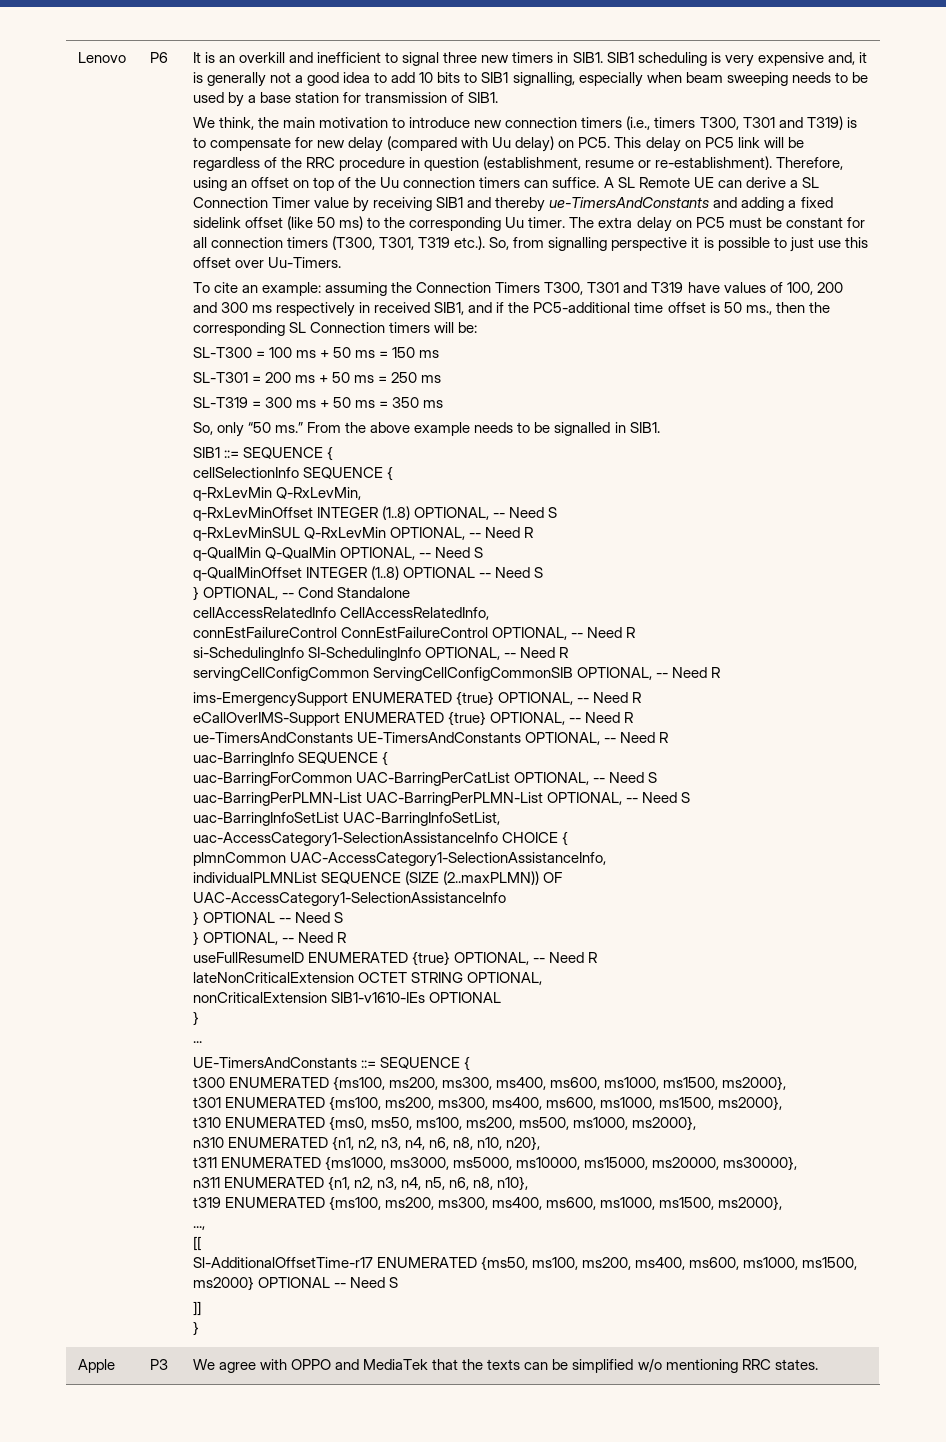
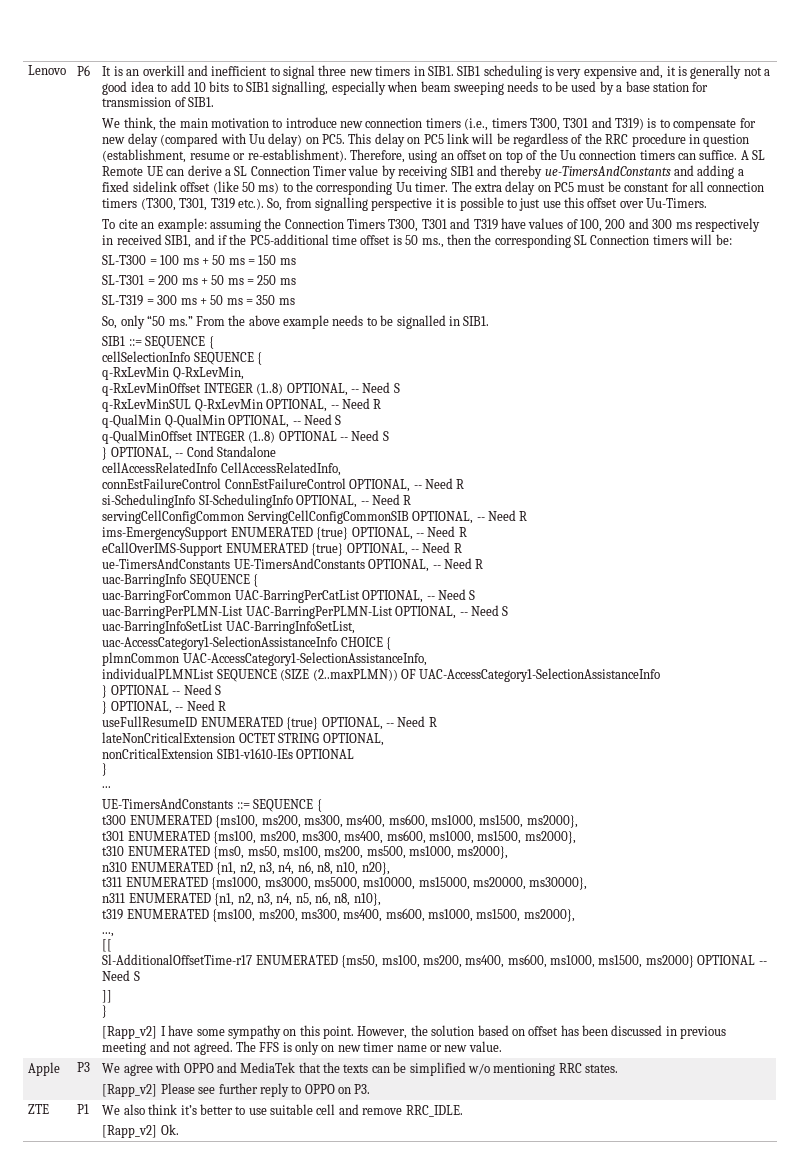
+ [Rapp_v2] I have some sympathy on this point. However, the solution based on offset has been discussed in previous meeting and not agreed. The FFS is only on new timer name or new value.
  Apple | P3 | We agree with OPPO and MediaTek that the texts can be simplified w/o mentioning RRC states.
+ [Rapp_v2] Please see further reply to OPPO on P3.
+ ZTE | P1 | We also think it’s better to use suitable cell and remove RRC_IDLE.
+ [Rapp_v2] Ok.

